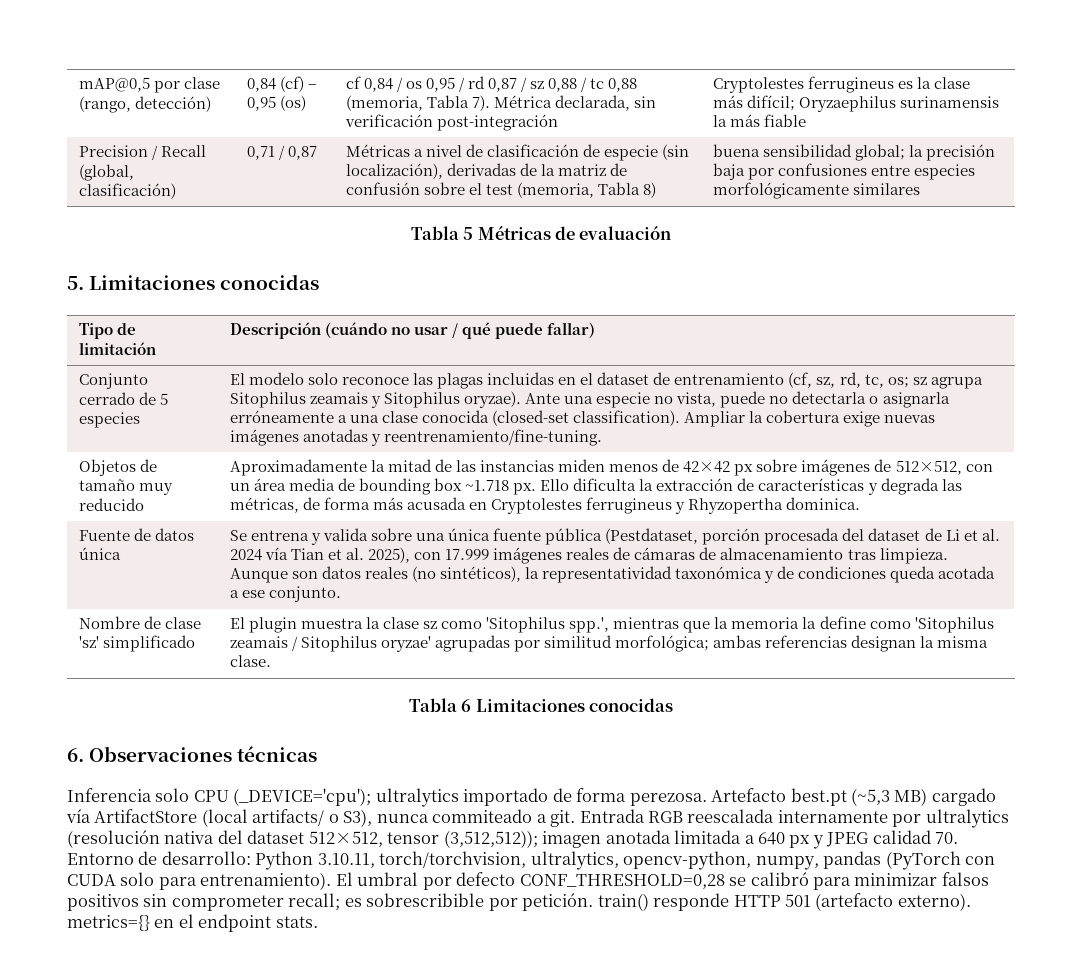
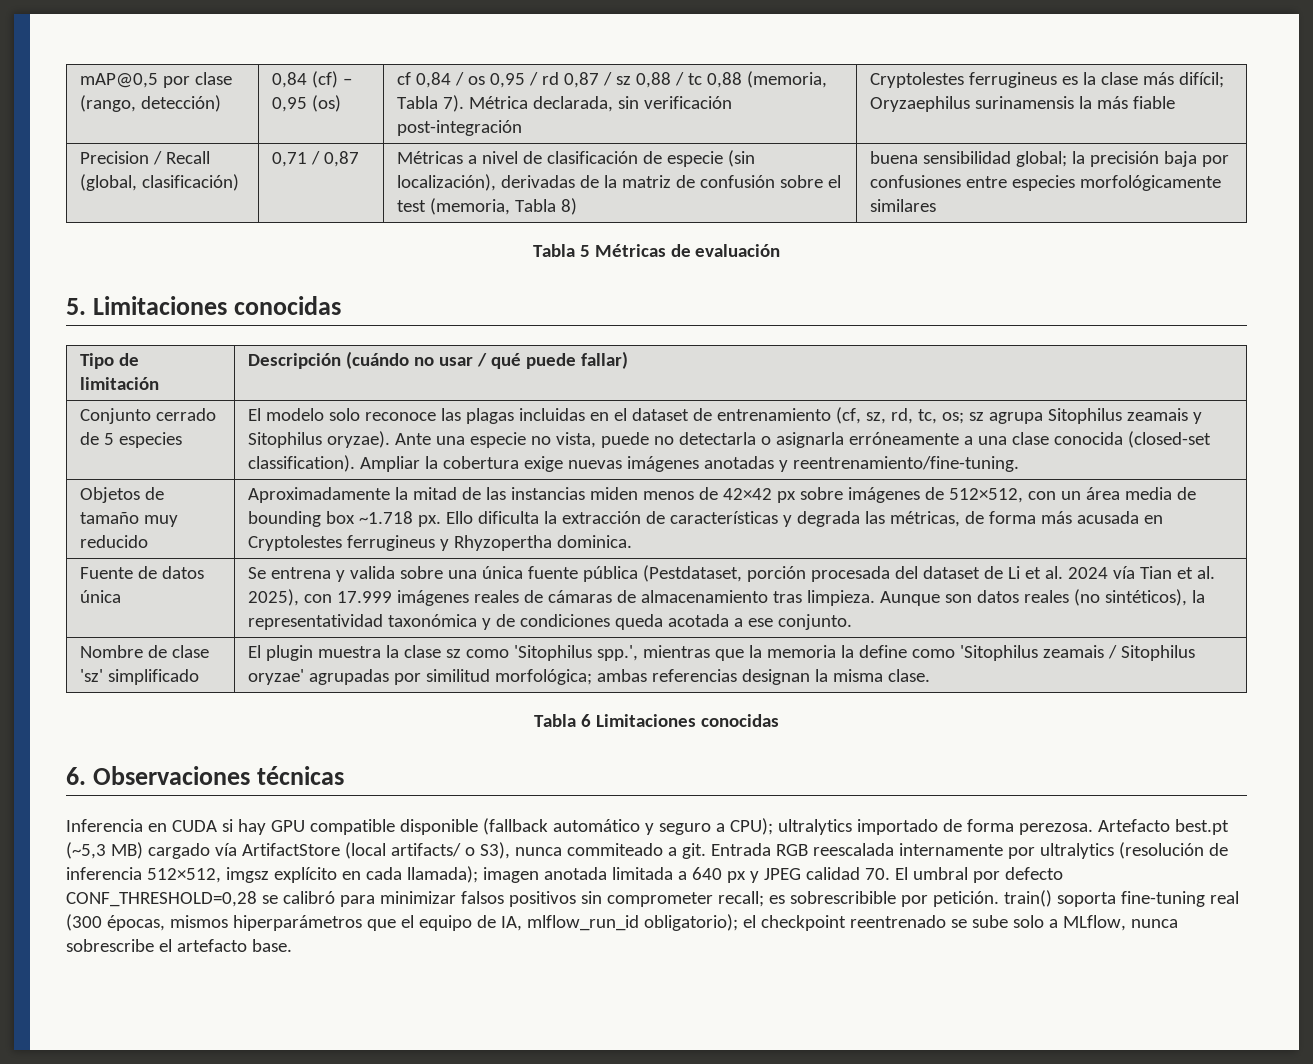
- Inferencia solo CPU (_DEVICE='cpu'); ultralytics importado de forma perezosa.
+ Inferencia en CUDA si hay GPU compatible disponible (fallback automático y seguro a CPU); ultralytics importado de forma perezosa.
- Entrada RGB reescalada internamente por ultralytics (resolución nativa del dataset 512×512, tensor (3,512,512)); imagen anotada limitada a 640 px y JPEG calidad 70. Entorno de desarrollo: Python 3.10.11, torch/torchvision, ultralytics, opencv-python, numpy, pandas (PyTorch con CUDA solo para entrenamiento). El umbral por defecto CONF_THRESHOLD=0,28 se calibró para minimizar falsos positivos sin comprometer recall; es sobrescribible por petición. train() responde HTTP 501 (artefacto externo). metrics={} en el endpoint stats.
+ Entrada RGB reescalada internamente por ultralytics (resolución de inferencia 512×512, imgsz explícito en cada llamada); imagen anotada limitada a 640 px y JPEG calidad 70. El umbral por defecto CONF_THRESHOLD=0,28 se calibró para minimizar falsos positivos sin comprometer recall; es sobrescribible por petición. train() soporta fine-tuning real (300 épocas, mismos hiperparámetros que el equipo de IA, mlflow_run_id obligatorio); el checkpoint reentrenado se sube solo a MLflow, nunca sobrescribe el artefacto base.

